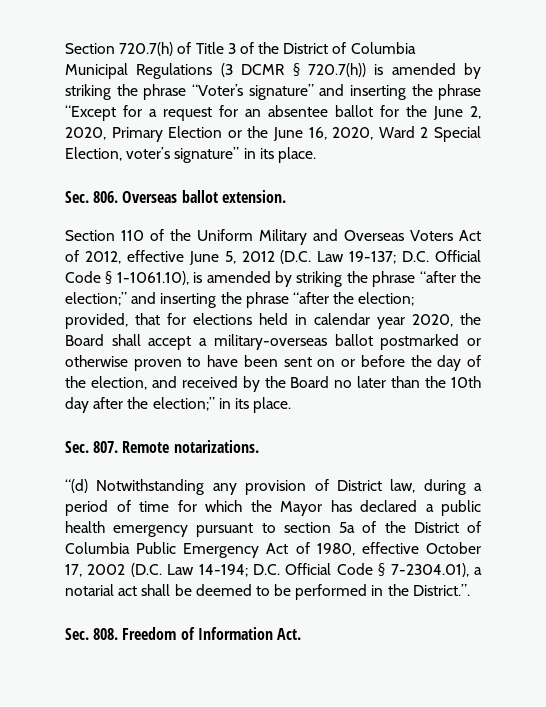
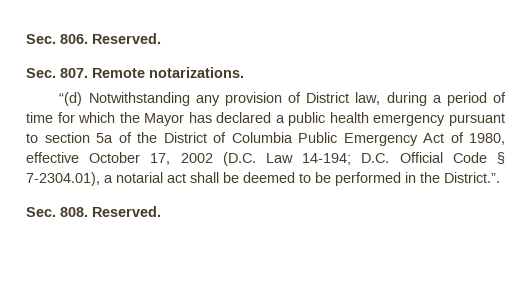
- Section 720.7(h) of Title 3 of the District of Columbia Municipal Regulations (3 DCMR § 720.7(h)) is amended by striking the phrase “Voter’s signature” and inserting the phrase “Except for a request for an absentee ballot for the June 2, 2020, Primary Election or the June 16, 2020, Ward 2 Special Election, voter’s signature” in its place.
- Sec. 806. Overseas ballot extension.
- Section 110 of the Uniform Military and Overseas Voters Act of 2012, effective June 5, 2012 (D.C. Law 19-137; D.C. Official Code § 1-1061.10), is amended by striking the phrase “after the election;” and inserting the phrase “after the election; provided, that for elections held in calendar year 2020, the Board shall accept a military-overseas ballot postmarked or otherwise proven to have been sent on or before the day of the election, and received by the Board no later than the 10th day after the election;” in its place.
+ Sec. 806. Reserved.
- Sec. 808. Freedom of Information Act.
+ Sec. 808. Reserved.

